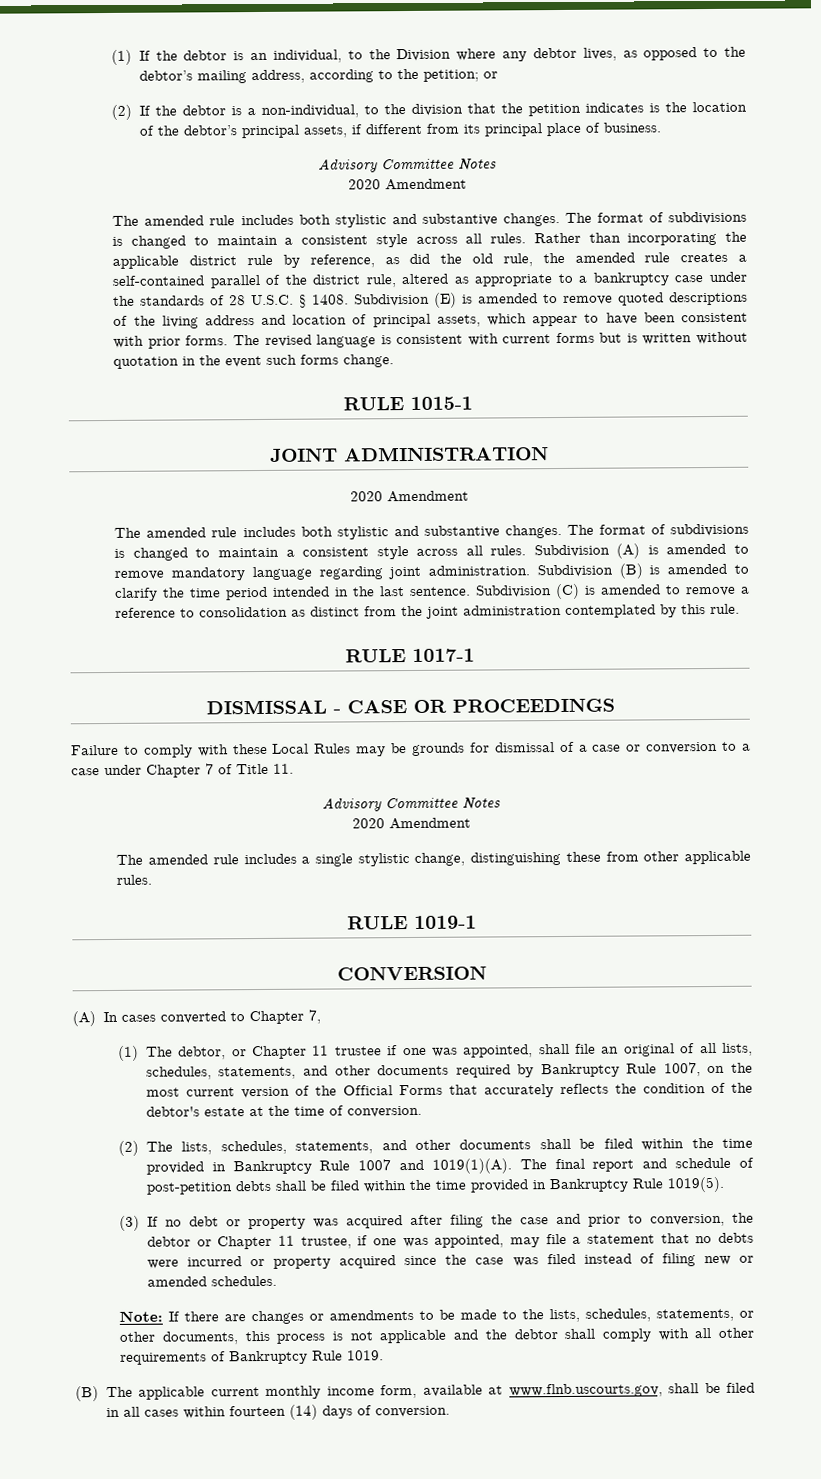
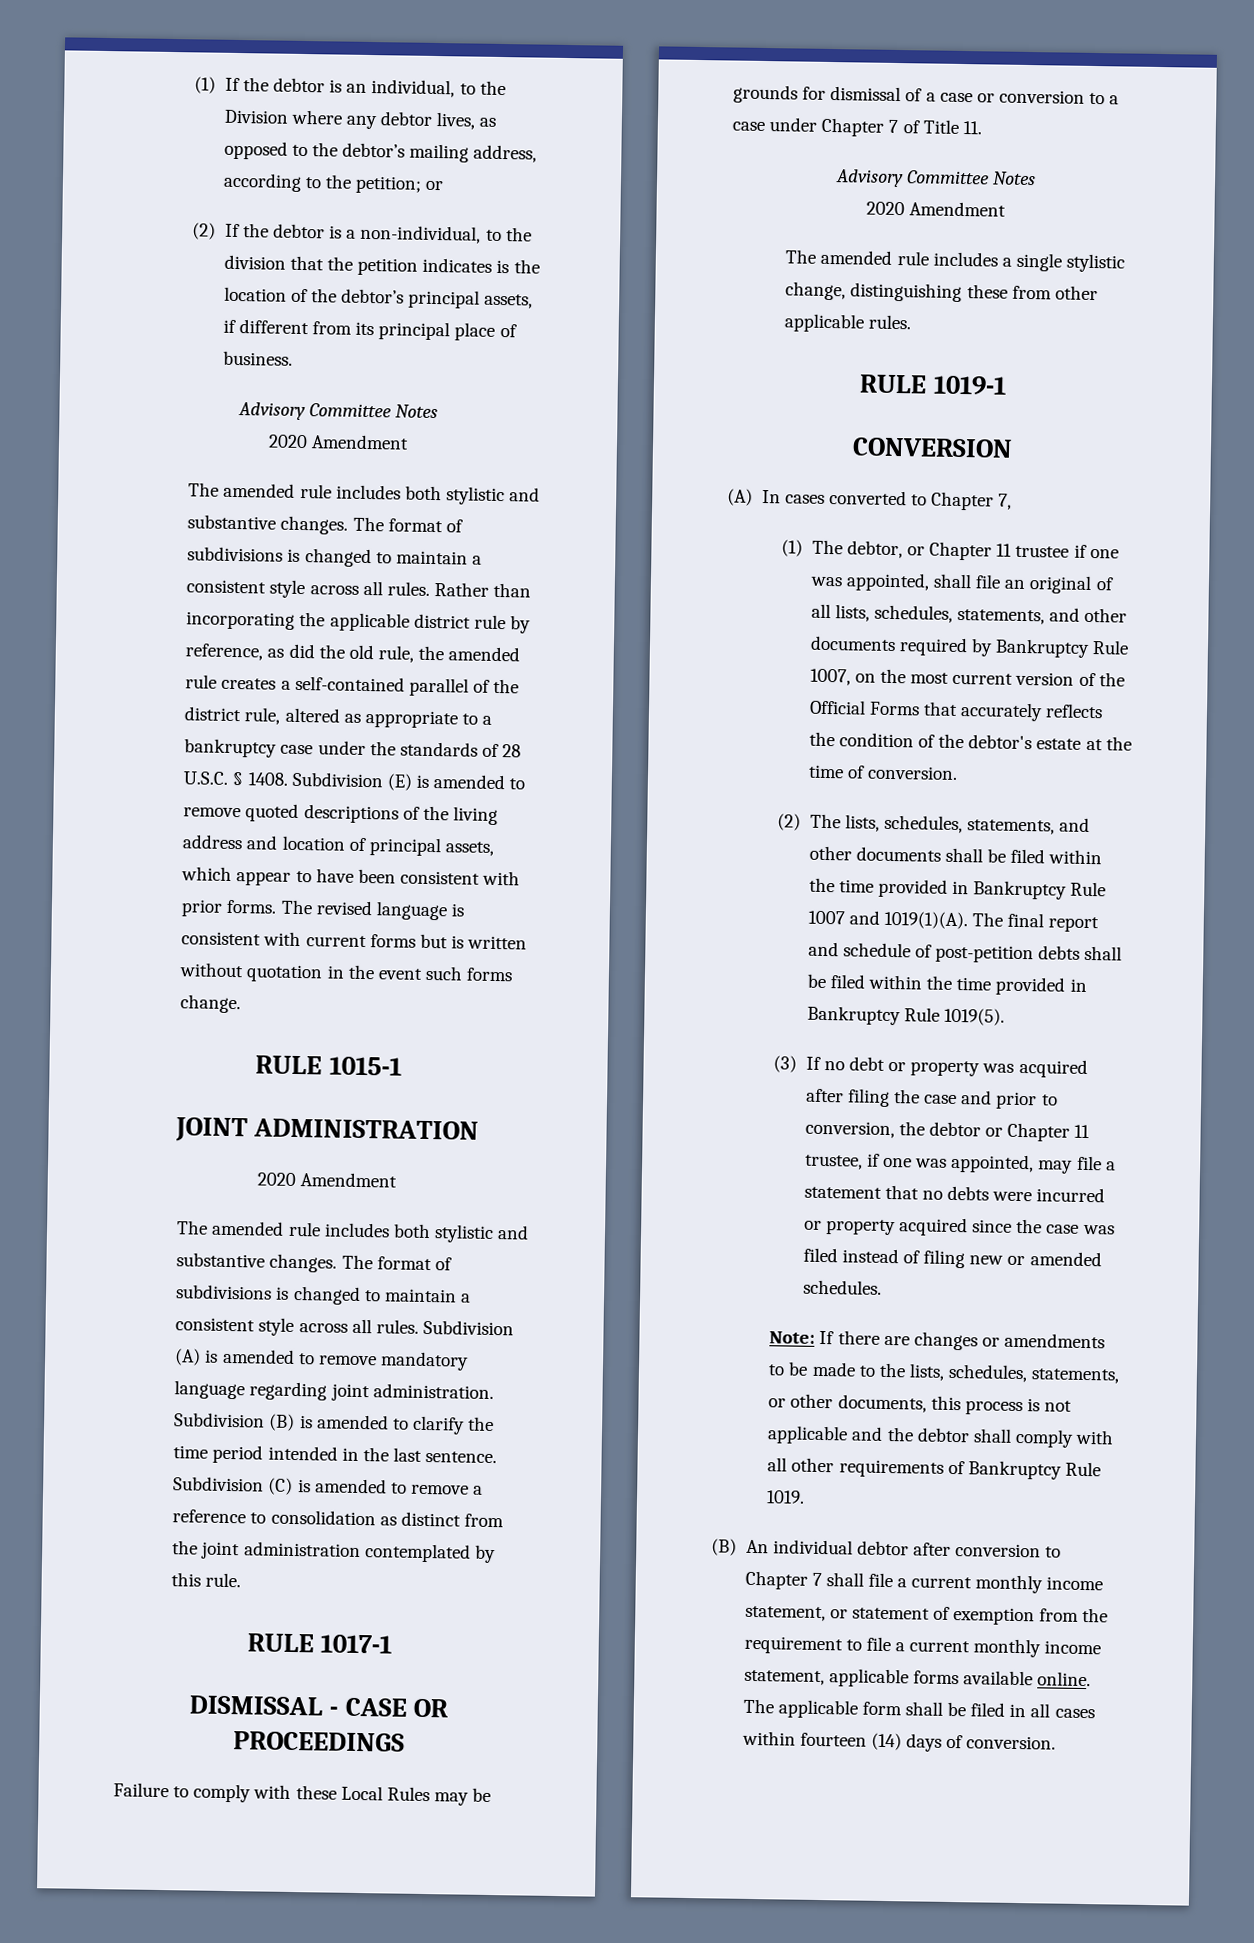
- (B) The applicable current monthly income form, available at www.flnb.uscourts.gov, shall be filed in all cases within fourteen (14) days of conversion.
+ (B) An individual debtor after conversion to Chapter 7 shall file a current monthly income statement, or statement of exemption from the requirement to file a current monthly income statement, applicable forms available online. The applicable form shall be filed in all cases within fourteen (14) days of conversion.

